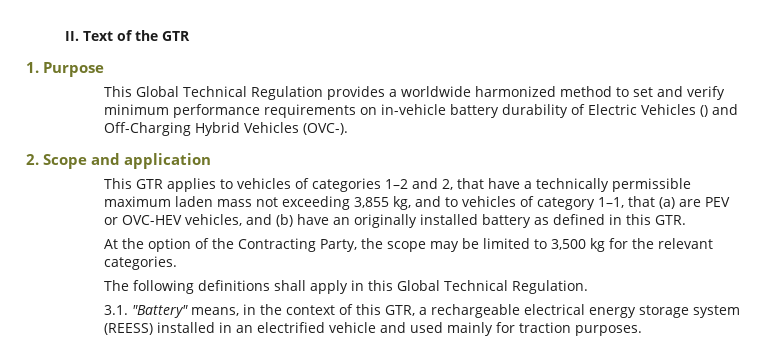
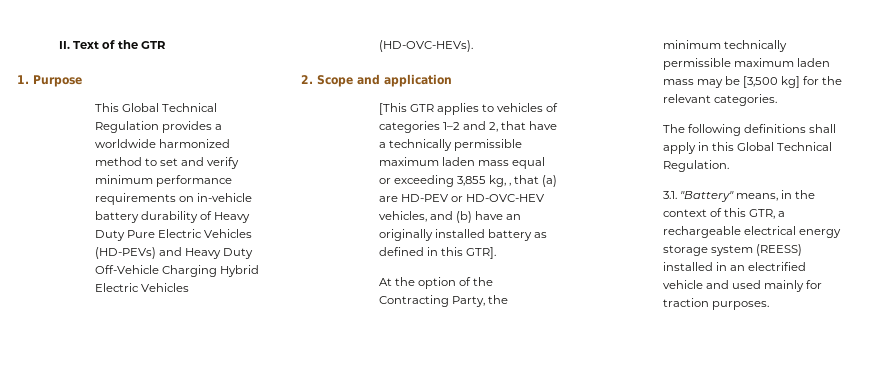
- This Global Technical Regulation provides a worldwide harmonized method to set and verify minimum performance requirements on in-vehicle battery durability of Electric Vehicles () and Off-Charging Hybrid Vehicles (OVC-).
+ This Global Technical Regulation provides a worldwide harmonized method to set and verify minimum performance requirements on in-vehicle battery durability of Heavy Duty Pure Electric Vehicles (HD-PEVs) and Heavy Duty Off-Vehicle Charging Hybrid Electric Vehicles (HD-OVC-HEVs).
- This GTR applies to vehicles of categories 1–2 and 2, that have a technically permissible maximum laden mass not exceeding 3,855 kg, and to vehicles of category 1–1, that (a) are PEV or OVC-HEV vehicles, and (b) have an originally installed battery as defined in this GTR.
+ [This GTR applies to vehicles of categories 1–2 and 2, that have a technically permissible maximum laden mass equal or exceeding 3,855 kg, , that (a) are HD-PEV or HD-OVC-HEV vehicles, and (b) have an originally installed battery as defined in this GTR].
- At the option of the Contracting Party, the scope may be limited to 3,500 kg for the relevant categories.
+ At the option of the Contracting Party, the minimum technically permissible maximum laden mass may be [3,500 kg] for the relevant categories.

